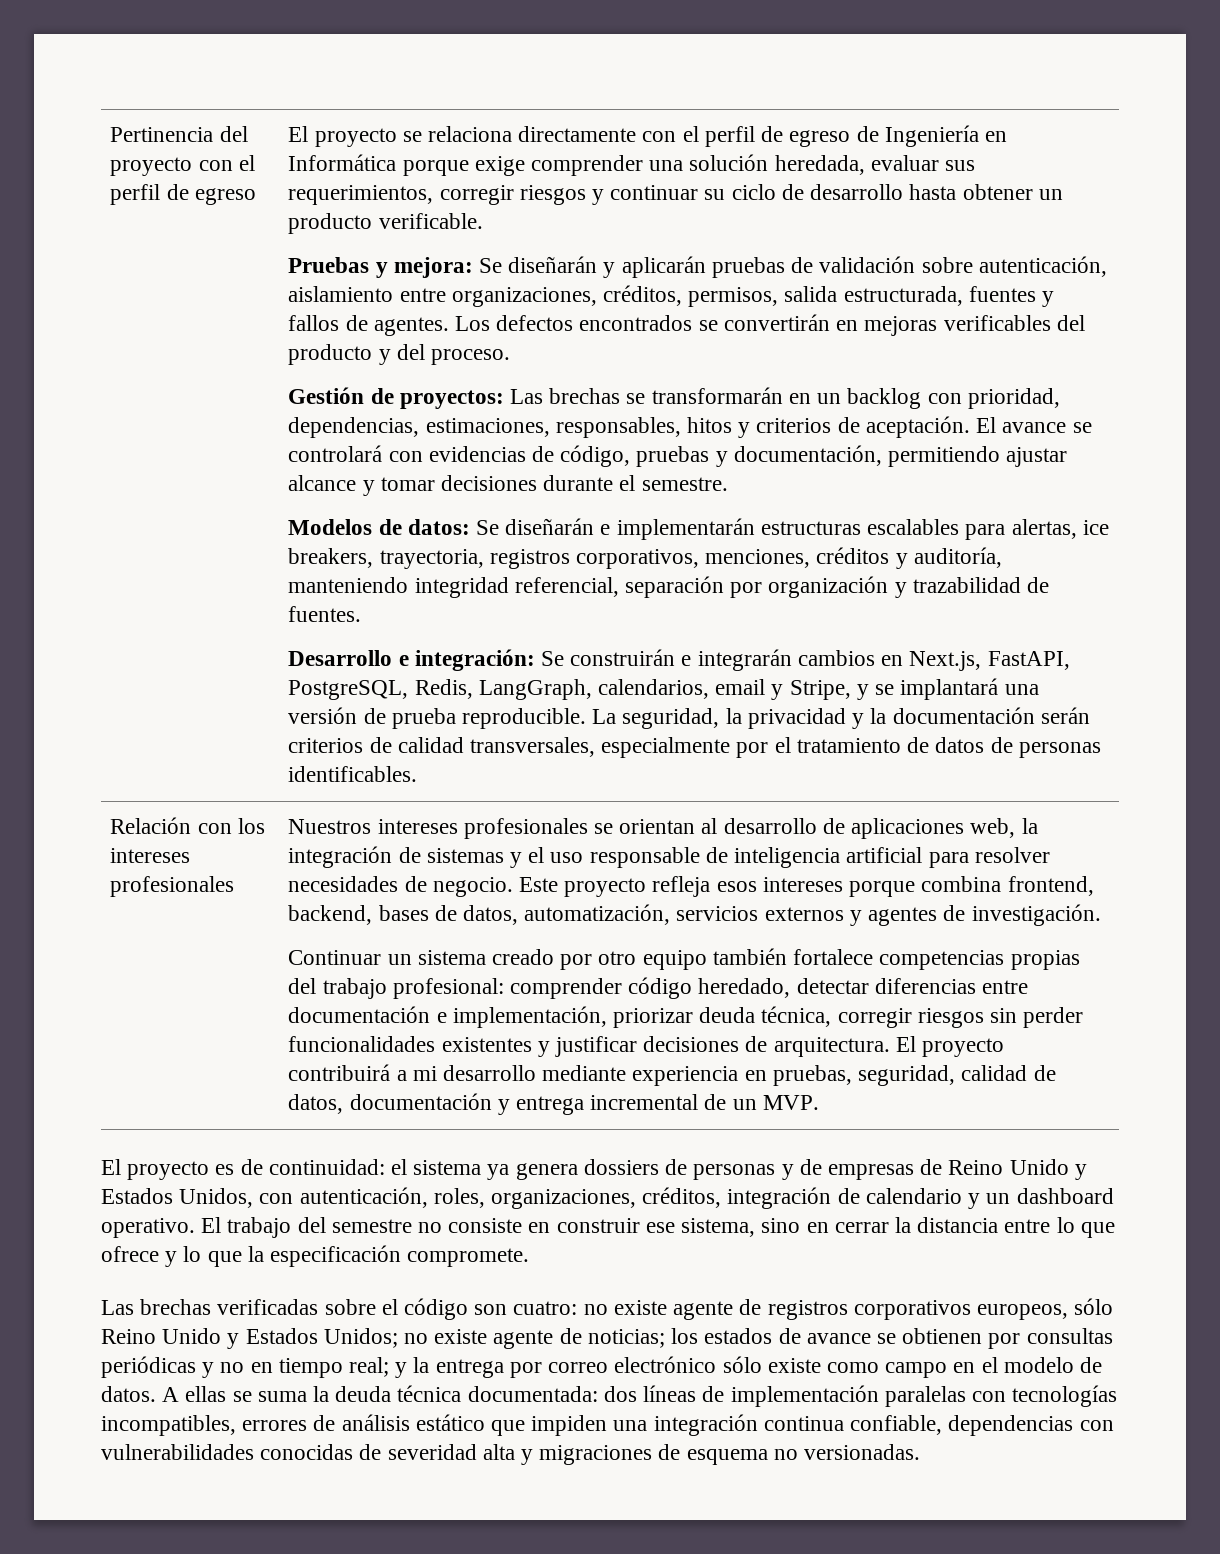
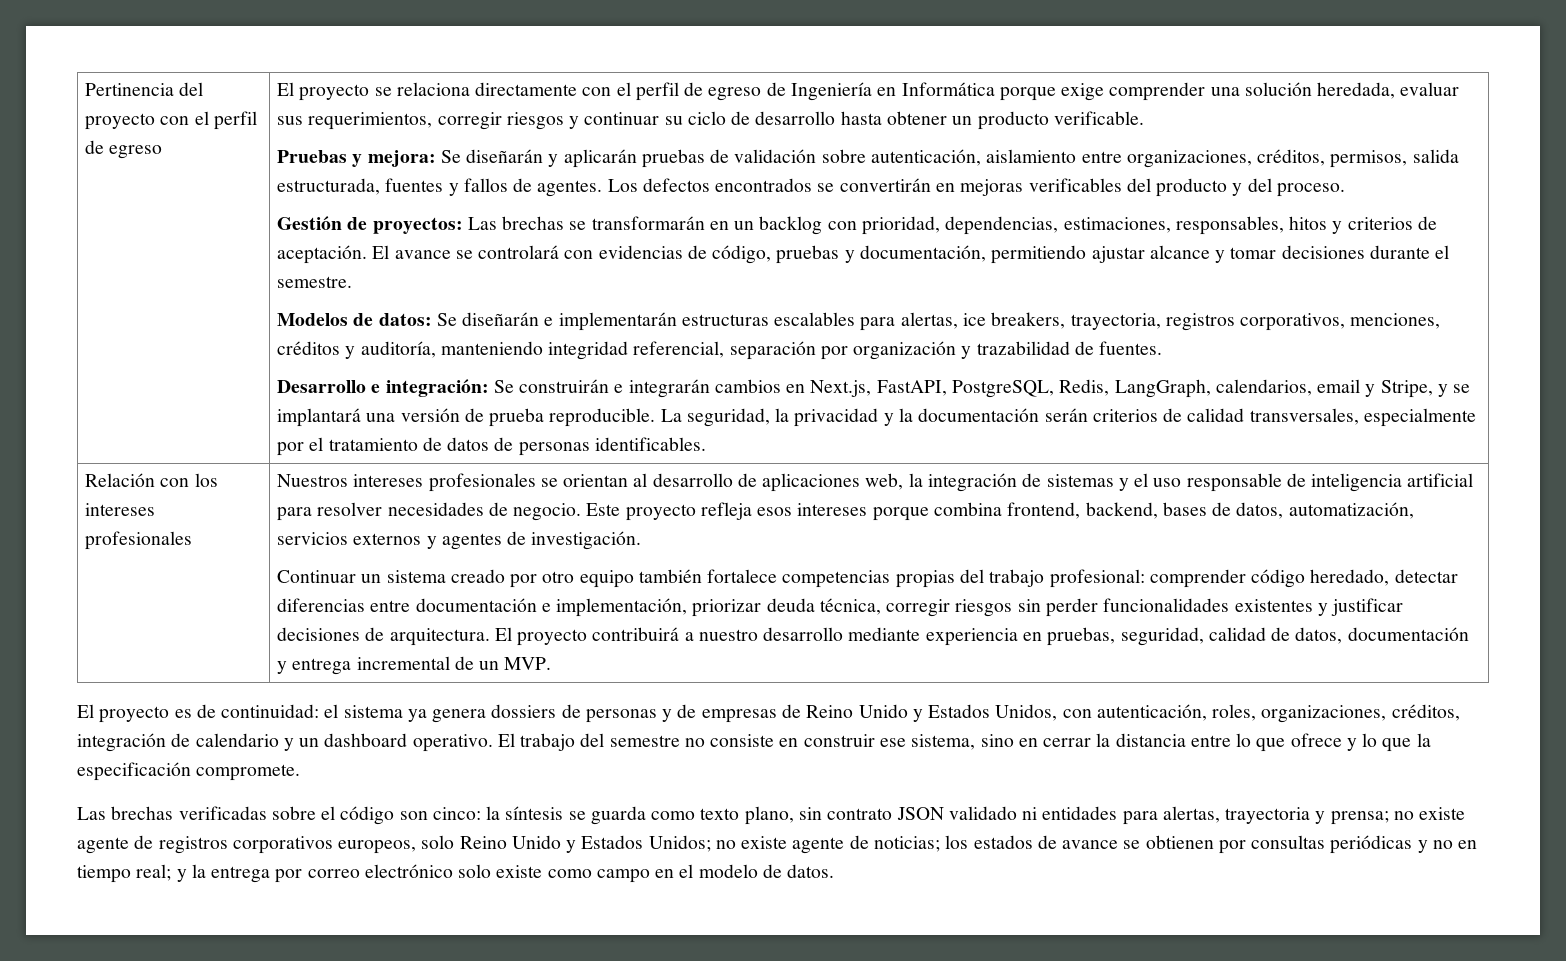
- El proyecto contribuirá a mi desarrollo mediante experiencia en pruebas, seguridad, calidad de datos, documentación y entrega incremental de un MVP.
+ El proyecto contribuirá a nuestro desarrollo mediante experiencia en pruebas, seguridad, calidad de datos, documentación y entrega incremental de un MVP.
- Las brechas verificadas sobre el código son cuatro: no existe agente de registros corporativos europeos, sólo Reino Unido y Estados Unidos; no existe agente de noticias; los estados de avance se obtienen por consultas periódicas y no en tiempo real; y la entrega por correo electrónico sólo existe como campo en el modelo de datos. A ellas se suma la deuda técnica documentada: dos líneas de implementación paralelas con tecnologías incompatibles, errores de análisis estático que impiden una integración continua confiable, dependencias con vulnerabilidades conocidas de severidad alta y migraciones de esquema no versionadas.
+ Las brechas verificadas sobre el código son cinco: la síntesis se guarda como texto plano, sin contrato JSON validado ni entidades para alertas, trayectoria y prensa; no existe agente de registros corporativos europeos, solo Reino Unido y Estados Unidos; no existe agente de noticias; los estados de avance se obtienen por consultas periódicas y no en tiempo real; y la entrega por correo electrónico solo existe como campo en el modelo de datos.

